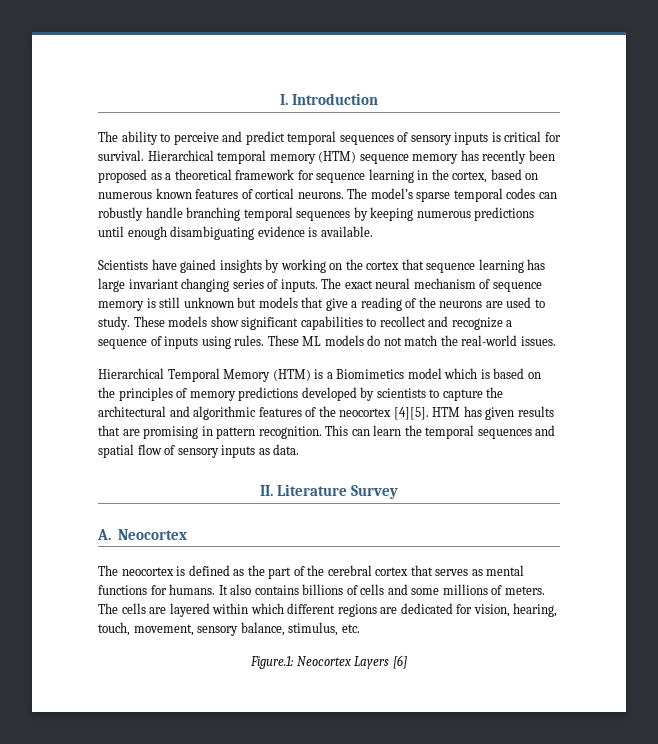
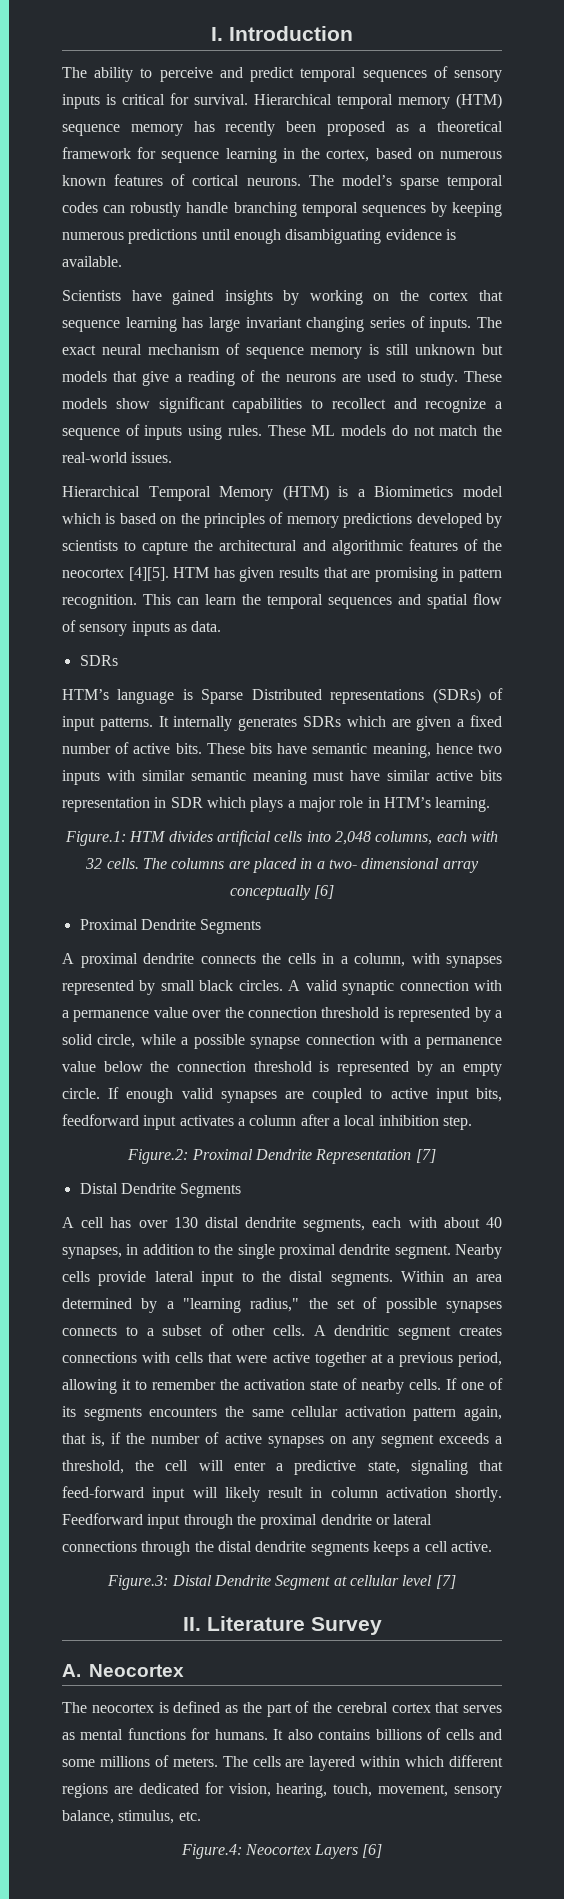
  This can learn the temporal sequences and spatial flow of sensory inputs as data.
+ SDRs
+ HTM’s language is Sparse Distributed representations (SDRs) of input patterns. It internally generates SDRs which are given a fixed number of active bits. These bits have semantic meaning, hence two inputs with similar semantic meaning must have similar active bits representation in SDR which plays a major role in HTM’s learning.
+ Figure.1: HTM divides artificial cells into 2,048 columns, each with 32 cells. The columns are placed in a two- dimensional array conceptually [6]
+ Proximal Dendrite Segments
+ A proximal dendrite connects the cells in a column, with synapses represented by small black circles. A valid synaptic connection with a permanence value over the connection threshold is represented by a solid circle, while a possible synapse connection with a permanence value below the connection threshold is represented by an empty circle. If enough valid synapses are coupled to active input bits, feedforward input activates a column after a local inhibition step.
+ Figure.2: Proximal Dendrite Representation [7]
+ Distal Dendrite Segments
+ A cell has over 130 distal dendrite segments, each with about 40 synapses, in addition to the single proximal dendrite segment. Nearby cells provide lateral input to the distal segments. Within an area determined by a "learning radius," the set of possible synapses connects to a subset of other cells. A dendritic segment creates connections with cells that were active together at a previous period, allowing it to remember the activation state of nearby cells. If one of its segments encounters the same cellular activation pattern again, that is, if the number of active synapses on any segment exceeds a threshold, the cell will enter a predictive state, signaling that feed-forward input will likely result in column activation shortly. Feedforward input through the proximal dendrite or lateral connections through the distal dendrite segments keeps a cell active.
+ Figure.3: Distal Dendrite Segment at cellular level [7]
- Figure.1: Neocortex Layers [6]
+ Figure.4: Neocortex Layers [6]

